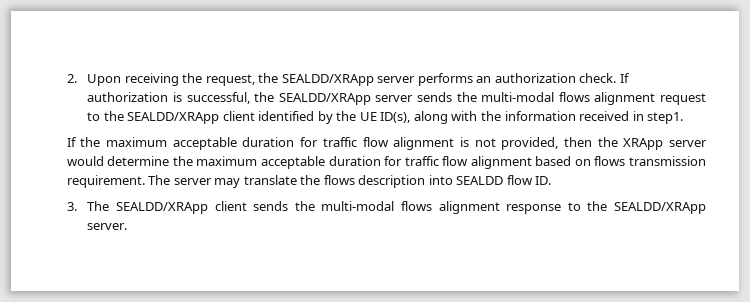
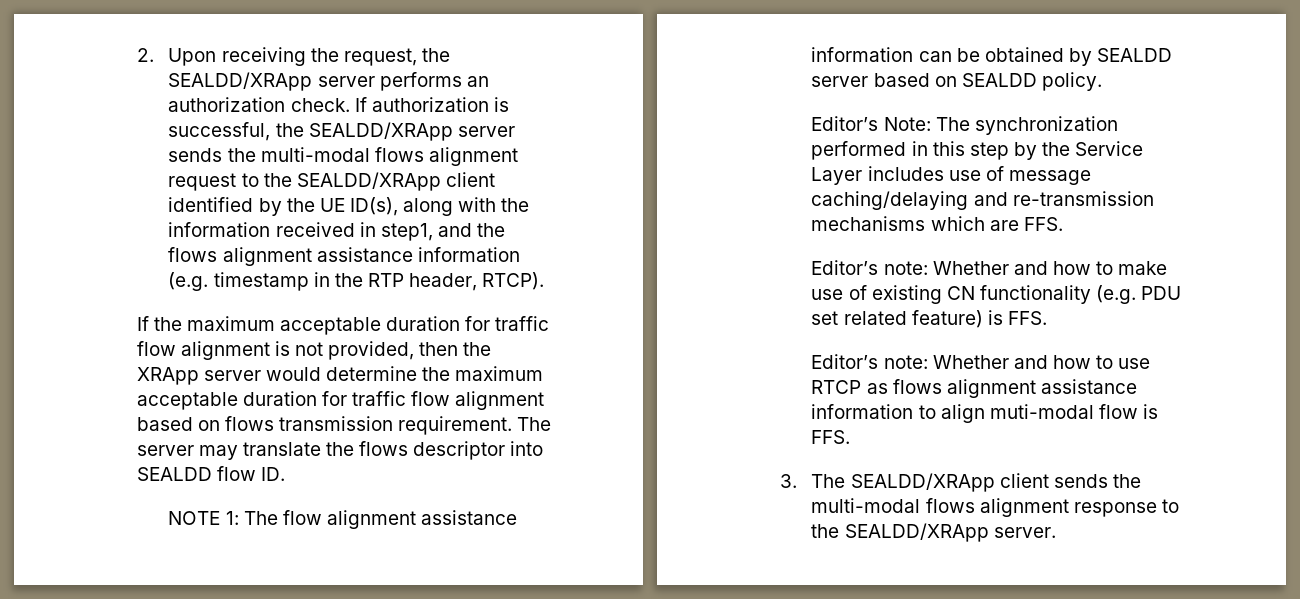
- If authorization is successful, the SEALDD/XRApp server sends the multi-modal flows alignment request to the SEALDD/XRApp client identified by the UE ID(s), along with the information received in step1.
+ If authorization is successful, the SEALDD/XRApp server sends the multi-modal flows alignment request to the SEALDD/XRApp client identified by the UE ID(s), along with the information received in step1, and the flows alignment assistance information (e.g. timestamp in the RTP header, RTCP).
- The server may translate the flows description into SEALDD flow ID.
+ The server may translate the flows descriptor into SEALDD flow ID.
+ NOTE 1: The flow alignment assistance information can be obtained by SEALDD server based on SEALDD policy.
+ Editor’s Note: The synchronization performed in this step by the Service Layer includes use of message caching/delaying and re-transmission mechanisms which are FFS.
+ Editor’s note: Whether and how to make use of existing CN functionality (e.g. PDU set related feature) is FFS.
+ Editor’s note: Whether and how to use RTCP as flows alignment assistance information to align muti-modal flow is FFS.

